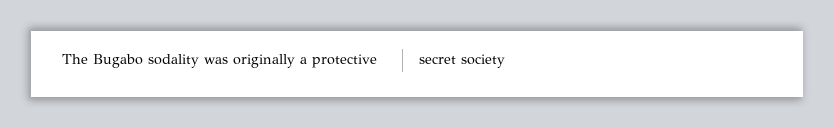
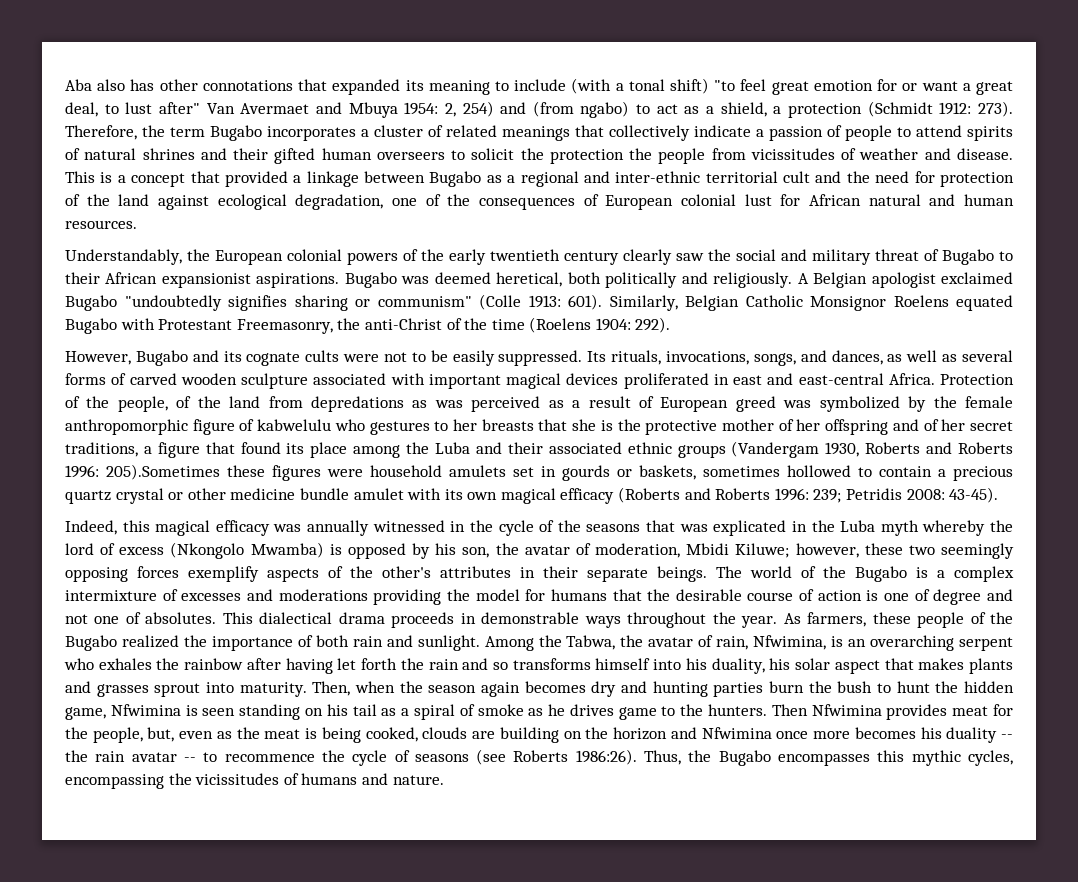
- The Bugabo sodality was originally a protective secret society
+ Aba also has other connotations that expanded its meaning to include (with a tonal shift) "to feel great emotion for or want a great deal, to lust after" Van Avermaet and Mbuya 1954: 2, 254) and (from ngabo) to act as a shield, a protection (Schmidt 1912: 273). Therefore, the term Bugabo incorporates a cluster of related meanings that collectively indicate a passion of people to attend spirits of natural shrines and their gifted human overseers to solicit the protection the people from vicissitudes of weather and disease. This is a concept that provided a linkage between Bugabo as a regional and inter-ethnic territorial cult and the need for protection of the land against ecological degradation, one of the consequences of European colonial lust for African natural and human resources.
+ Understandably, the European colonial powers of the early twentieth century clearly saw the social and military threat of Bugabo to their African expansionist aspirations. Bugabo was deemed heretical, both politically and religiously. A Belgian apologist exclaimed Bugabo "undoubtedly signifies sharing or communism" (Colle 1913: 601). Similarly, Belgian Catholic Monsignor Roelens equated Bugabo with Protestant Freemasonry, the anti-Christ of the time (Roelens 1904: 292).
+ However, Bugabo and its cognate cults were not to be easily suppressed. Its rituals, invocations, songs, and dances, as well as several forms of carved wooden sculpture associated with important magical devices proliferated in east and east-central Africa. Protection of the people, of the land from depredations as was perceived as a result of European greed was symbolized by the female anthropomorphic figure of kabwelulu who gestures to her breasts that she is the protective mother of her offspring and of her secret traditions, a figure that found its place among the Luba and their associated ethnic groups (Vandergam 1930, Roberts and Roberts 1996: 205).Sometimes these figures were household amulets set in gourds or baskets, sometimes hollowed to contain a precious quartz crystal or other medicine bundle amulet with its own magical efficacy (Roberts and Roberts 1996: 239; Petridis 2008: 43-45).
+ Indeed, this magical efficacy was annually witnessed in the cycle of the seasons that was explicated in the Luba myth whereby the lord of excess (Nkongolo Mwamba) is opposed by his son, the avatar of moderation, Mbidi Kiluwe; however, these two seemingly opposing forces exemplify aspects of the other's attributes in their separate beings. The world of the Bugabo is a complex intermixture of excesses and moderations providing the model for humans that the desirable course of action is one of degree and not one of absolutes. This dialectical drama proceeds in demonstrable ways throughout the year. As farmers, these people of the Bugabo realized the importance of both rain and sunlight. Among the Tabwa, the avatar of rain, Nfwimina, is an overarching serpent who exhales the rainbow after having let forth the rain and so transforms himself into his duality, his solar aspect that makes plants and grasses sprout into maturity. Then, when the season again becomes dry and hunting parties burn the bush to hunt the hidden game, Nfwimina is seen standing on his tail as a spiral of smoke as he drives game to the hunters. Then Nfwimina provides meat for the people, but, even as the meat is being cooked, clouds are building on the horizon and Nfwimina once more becomes his duality -- the rain avatar -- to recommence the cycle of seasons (see Roberts 1986:26). Thus, the Bugabo encompasses this mythic cycles, encompassing the vicissitudes of humans and nature.

